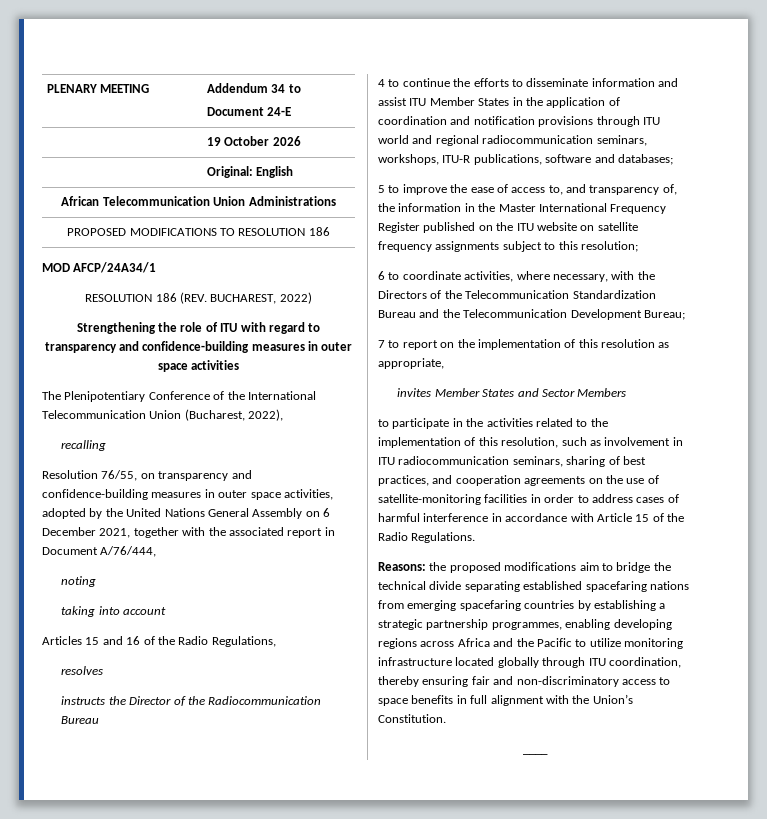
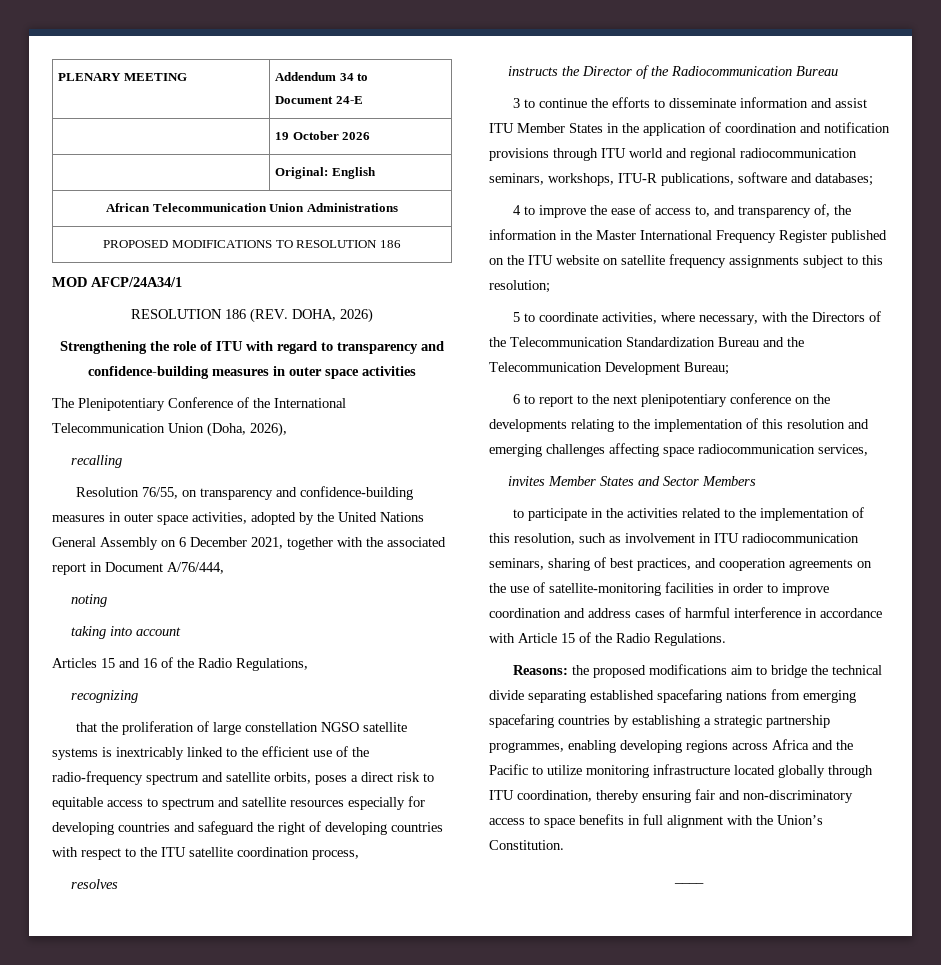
- RESOLUTION 186 (REV. BUCHAREST, 2022)
+ RESOLUTION 186 (REV. DOHA, 2026)
- The Plenipotentiary Conference of the International Telecommunication Union (Bucharest, 2022),
+ The Plenipotentiary Conference of the International Telecommunication Union (Doha, 2026),
+ recognizing
+ that the proliferation of large constellation NGSO satellite systems is inextricably linked to the efficient use of the radio-frequency spectrum and satellite orbits, poses a direct risk to equitable access to spectrum and satellite resources especially for developing countries and safeguard the right of developing countries with respect to the ITU satellite coordination process,
- 4 to continue the efforts to disseminate information and assist ITU Member States in the application of coordination and notification provisions through ITU world and regional radiocommunication seminars, workshops, ITU-R publications, software and databases;
+ 3 to continue the efforts to disseminate information and assist ITU Member States in the application of coordination and notification provisions through ITU world and regional radiocommunication seminars, workshops, ITU-R publications, software and databases;
- 5 to improve the ease of access to, and transparency of, the information in the Master International Frequency Register published on the ITU website on satellite frequency assignments subject to this resolution;
+ 4 to improve the ease of access to, and transparency of, the information in the Master International Frequency Register published on the ITU website on satellite frequency assignments subject to this resolution;
- 6 to coordinate activities, where necessary, with the Directors of the Telecommunication Standardization Bureau and the Telecommunication Development Bureau;
+ 5 to coordinate activities, where necessary, with the Directors of the Telecommunication Standardization Bureau and the Telecommunication Development Bureau;
- 7 to report on the implementation of this resolution as appropriate,
+ 6 to report to the next plenipotentiary conference on the developments relating to the implementation of this resolution and emerging challenges affecting space radiocommunication services,
- to participate in the activities related to the implementation of this resolution, such as involvement in ITU radiocommunication seminars, sharing of best practices, and cooperation agreements on the use of satellite-monitoring facilities in order to address cases of harmful interference in accordance with Article 15 of the Radio Regulations.
+ to participate in the activities related to the implementation of this resolution, such as involvement in ITU radiocommunication seminars, sharing of best practices, and cooperation agreements on the use of satellite-monitoring facilities in order to improve coordination and address cases of harmful interference in accordance with Article 15 of the Radio Regulations.

